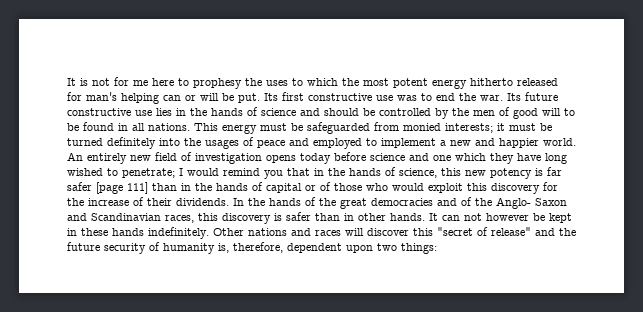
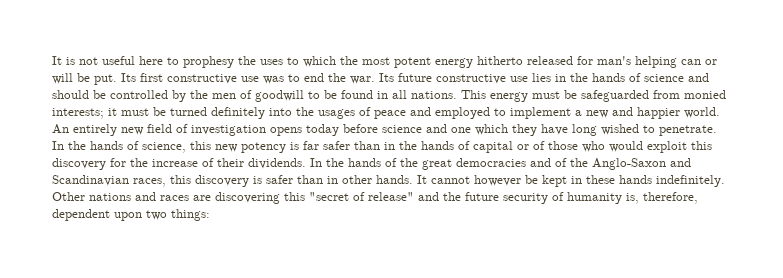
- It is not for me here to prophesy the uses to which the most potent energy hitherto released for man's helping can or will be put.
+ It is not useful here to prophesy the uses to which the most potent energy hitherto released for man's helping can or will be put.
- Its future constructive use lies in the hands of science and should be controlled by the men of good will to be found in all nations.
+ Its future constructive use lies in the hands of science and should be controlled by the men of goodwill to be found in all nations.
- An entirely new field of investigation opens today before science and one which they have long wished to penetrate; I would remind you that in the hands of science, this new potency is far safer [page 111] than in the hands of capital or of those who would exploit this discovery for the increase of their dividends.
+ An entirely new field of investigation opens today before science and one which they have long wished to penetrate. In the hands of science, this new potency is far safer than in the hands of capital or of those who would exploit this discovery for the increase of their dividends.
- In the hands of the great democracies and of the Anglo- Saxon and Scandinavian races, this discovery is safer than in other hands.
+ In the hands of the great democracies and of the Anglo-Saxon and Scandinavian races, this discovery is safer than in other hands.
- It can not however be kept in these hands indefinitely.
+ It cannot however be kept in these hands indefinitely.
- Other nations and races will discover this "secret of release" and the future security of humanity is, therefore, dependent upon two things:
+ Other nations and races are discovering this "secret of release" and the future security of humanity is, therefore, dependent upon two things:

